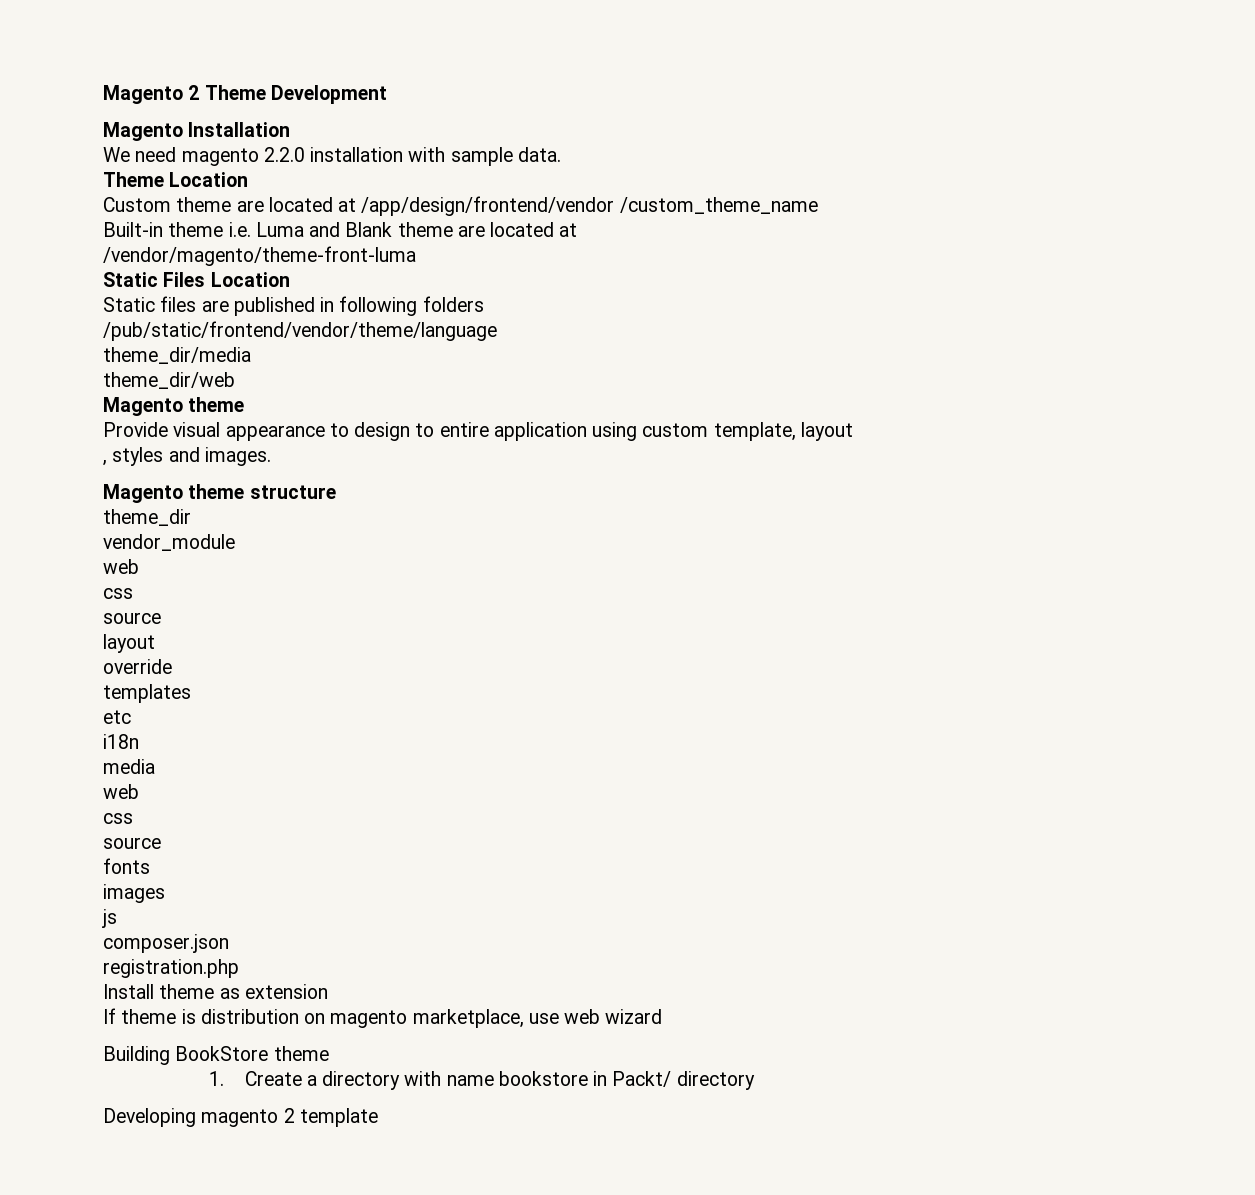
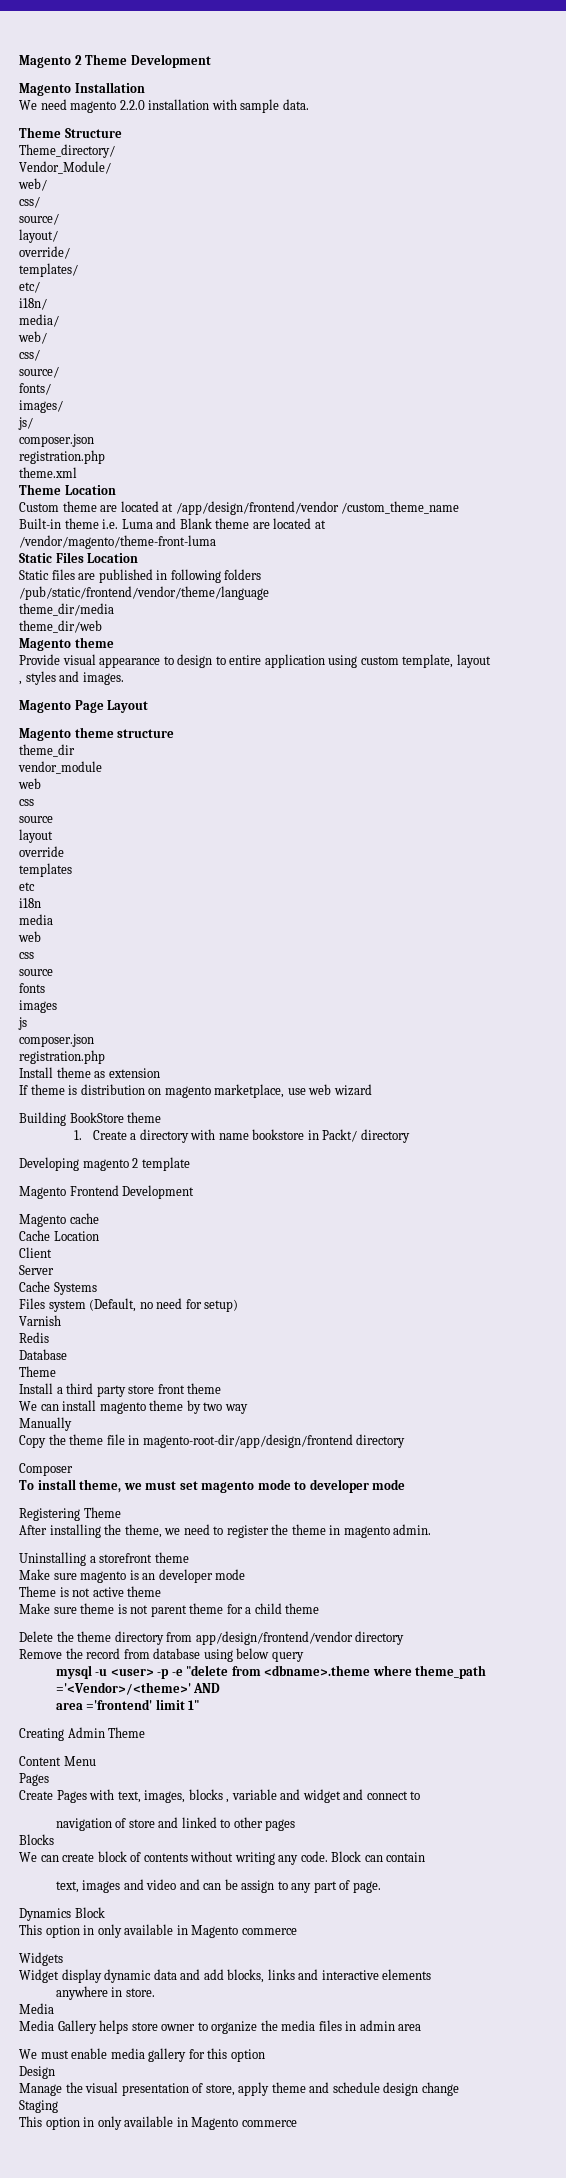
+ Theme Structure
+ Theme_directory/
+ Vendor_Module/
+ web/
+ css/
+ source/
+ layout/
+ override/
+ templates/
+ etc/
+ i18n/
+ media/
+ web/
+ css/
+ source/
+ fonts/
+ images/
+ js/
+ composer.json
+ registration.php
+ theme.xml
+ Magento Page Layout
+ Magento Frontend Development
+ Magento cache
+ Cache Location
+ Client
+ Server
+ Cache Systems
+ Files system (Default, no need for setup)
+ Varnish
+ Redis
+ Database
+ Theme
+ Install a third party store front theme
+ We can install magento theme by two way
+ Manually
+ Copy the theme file in magento-root-dir/app/design/frontend directory
+ Composer
+ To install theme, we must set magento mode to developer mode
+ Registering Theme
+ After installing the theme, we need to register the theme in magento admin.
+ Uninstalling a storefront theme
+ Make sure magento is an developer mode
+ Theme is not active theme
+ Make sure theme is not parent theme for a child theme
+ Delete the theme directory from app/design/frontend/vendor directory
+ Remove the record from database using below query
+ mysql -u <user> -p -e "delete from <dbname>.theme where theme_path ='<Vendor>/<theme>' AND
+ area ='frontend' limit 1"
+ Creating Admin Theme
+ Content Menu
+ Pages
+ Create Pages with text, images, blocks , variable and widget and connect to
+ navigation of store and linked to other pages
+ Blocks
+ We can create block of contents without writing any code. Block can contain
+ text, images and video and can be assign to any part of page.
+ Dynamics Block
+ This option in only available in Magento commerce
+ Widgets
+ Widget display dynamic data and add blocks, links and interactive elements
+ anywhere in store.
+ Media
+ Media Gallery helps store owner to organize the media files in admin area
+ We must enable media gallery for this option
+ Design
+ Manage the visual presentation of store, apply theme and schedule design change
+ Staging
+ This option in only available in Magento commerce

